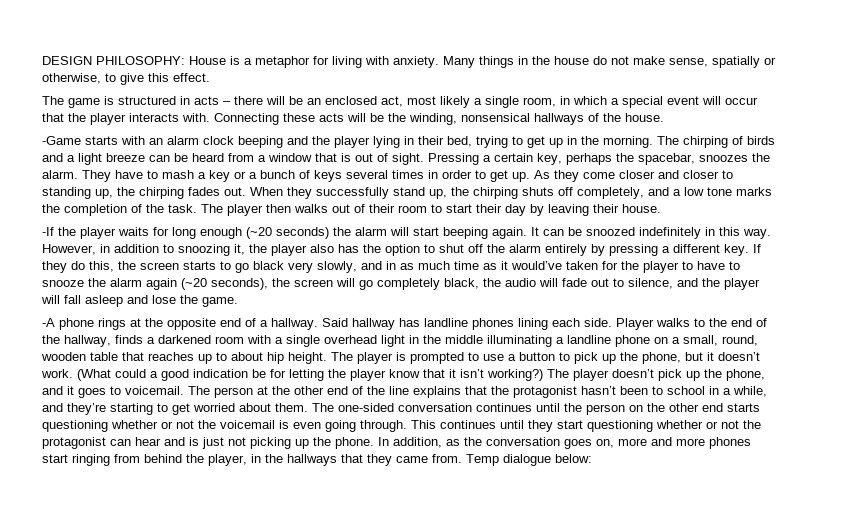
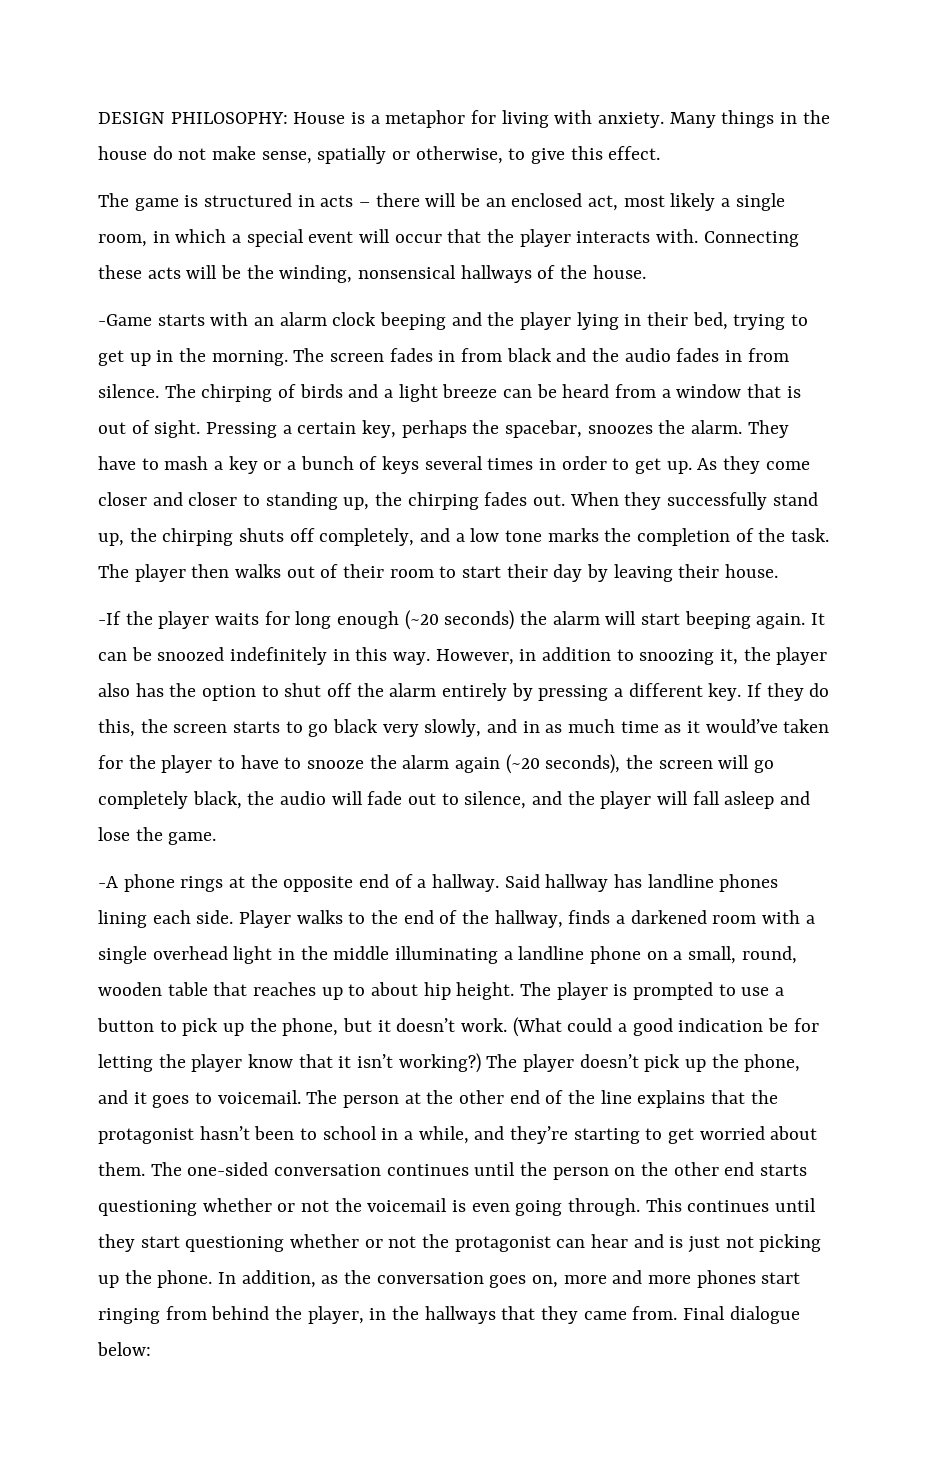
- The chirping of birds and a light breeze can be heard from a window that is out of sight.
+ The screen fades in from black and the audio fades in from silence. The chirping of birds and a light breeze can be heard from a window that is out of sight.
- Temp dialogue below:
+ Final dialogue below:

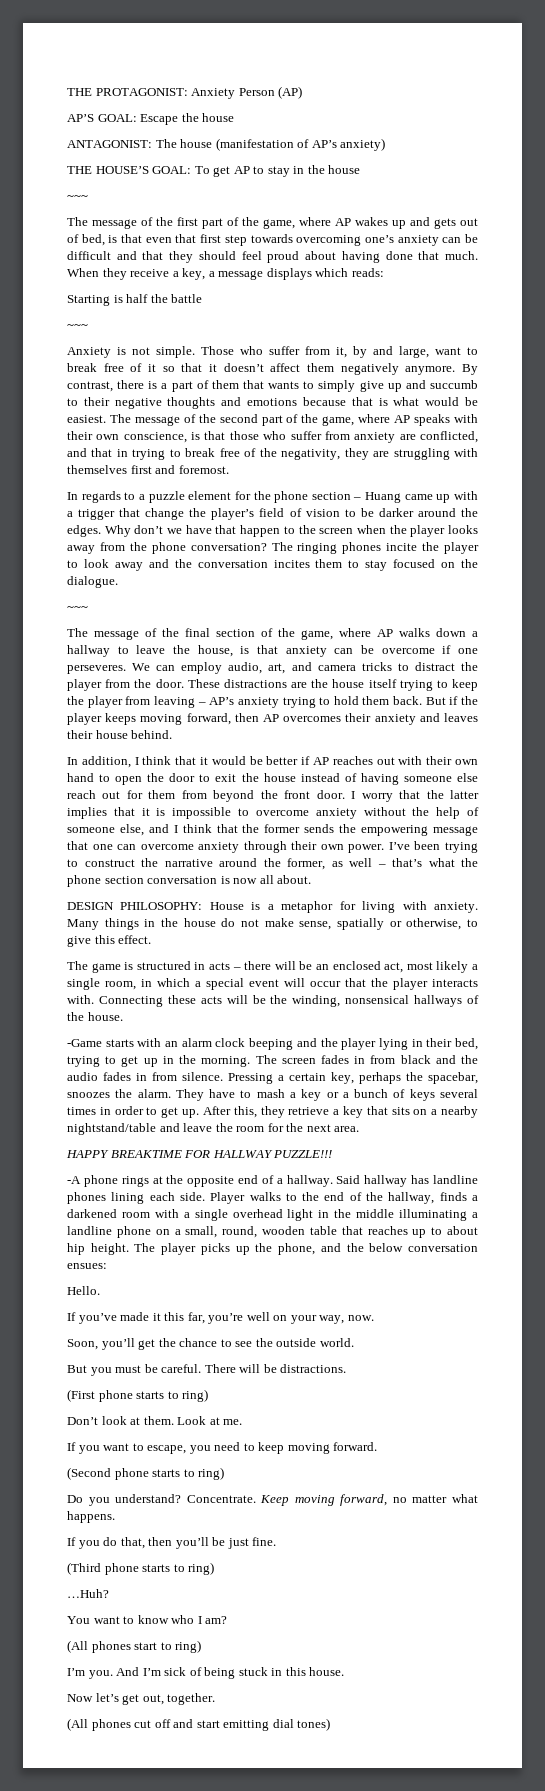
+ THE PROTAGONIST: Anxiety Person (AP)
+ AP’S GOAL: Escape the house
+ ANTAGONIST: The house (manifestation of AP’s anxiety)
+ THE HOUSE’S GOAL: To get AP to stay in the house
+ ~~~
+ The message of the first part of the game, where AP wakes up and gets out of bed, is that even that first step towards overcoming one’s anxiety can be difficult and that they should feel proud about having done that much. When they receive a key, a message displays which reads:
+ Starting is half the battle
+ ~~~
+ Anxiety is not simple. Those who suffer from it, by and large, want to break free of it so that it doesn’t affect them negatively anymore. By contrast, there is a part of them that wants to simply give up and succumb to their negative thoughts and emotions because that is what would be easiest. The message of the second part of the game, where AP speaks with their own conscience, is that those who suffer from anxiety are conflicted, and that in trying to break free of the negativity, they are struggling with themselves first and foremost.
+ In regards to a puzzle element for the phone section – Huang came up with a trigger that change the player’s field of vision to be darker around the edges. Why don’t we have that happen to the screen when the player looks away from the phone conversation? The ringing phones incite the player to look away and the conversation incites them to stay focused on the dialogue.
+ ~~~
+ The message of the final section of the game, where AP walks down a hallway to leave the house, is that anxiety can be overcome if one perseveres. We can employ audio, art, and camera tricks to distract the player from the door. These distractions are the house itself trying to keep the player from leaving – AP’s anxiety trying to hold them back. But if the player keeps moving forward, then AP overcomes their anxiety and leaves their house behind.
+ In addition, I think that it would be better if AP reaches out with their own hand to open the door to exit the house instead of having someone else reach out for them from beyond the front door. I worry that the latter implies that it is impossible to overcome anxiety without the help of someone else, and I think that the former sends the empowering message that one can overcome anxiety through their own power. I’ve been trying to construct the narrative around the former, as well – that’s what the phone section conversation is now all about.
- The chirping of birds and a light breeze can be heard from a window that is out of sight.
- As they come closer and closer to standing up, the chirping fades out. When they successfully stand up, the chirping shuts off completely, and a low tone marks the completion of the task. The player then walks out of their room to start their day by leaving their house.
- -If the player waits for long enough (~20 seconds) the alarm will start beeping again. It can be snoozed indefinitely in this way. However, in addition to snoozing it, the player also has the option to shut off the alarm entirely by pressing a different key. If they do this, the screen starts to go black very slowly, and in as much time as it would’ve taken for the player to have to snooze the alarm again (~20 seconds), the screen will go completely black, the audio will fade out to silence, and the player will fall asleep and lose the game.
+ After this, they retrieve a key that sits on a nearby nightstand/table and leave the room for the next area.
+ HAPPY BREAKTIME FOR HALLWAY PUZZLE!!!
- The player is prompted to use a button to pick up the phone, but it doesn’t work. (What could a good indication be for letting the player know that it isn’t working?) The player doesn’t pick up the phone, and it goes to voicemail. The person at the other end of the line explains that the protagonist hasn’t been to school in a while, and they’re starting to get worried about them. The one-sided conversation continues until the person on the other end starts questioning whether or not the voicemail is even going through. This continues until they start questioning whether or not the protagonist can hear and is just not picking up the phone. In addition, as the conversation goes on, more and more phones start ringing from behind the player, in the hallways that they came from. Final dialogue below:
+ The player picks up the phone, and the below conversation ensues:
+ Hello.
+ If you’ve made it this far, you’re well on your way, now.
+ Soon, you’ll get the chance to see the outside world.
+ But you must be careful. There will be distractions.
+ (First phone starts to ring)
+ Don’t look at them. Look at me.
+ If you want to escape, you need to keep moving forward.
+ (Second phone starts to ring)
+ Do you understand? Concentrate. Keep moving forward, no matter what happens.
+ If you do that, then you’ll be just fine.
+ (Third phone starts to ring)
+ …Huh?
+ You want to know who I am?
+ (All phones start to ring)
+ I’m you. And I’m sick of being stuck in this house.
+ Now let’s get out, together.
+ (All phones cut off and start emitting dial tones)

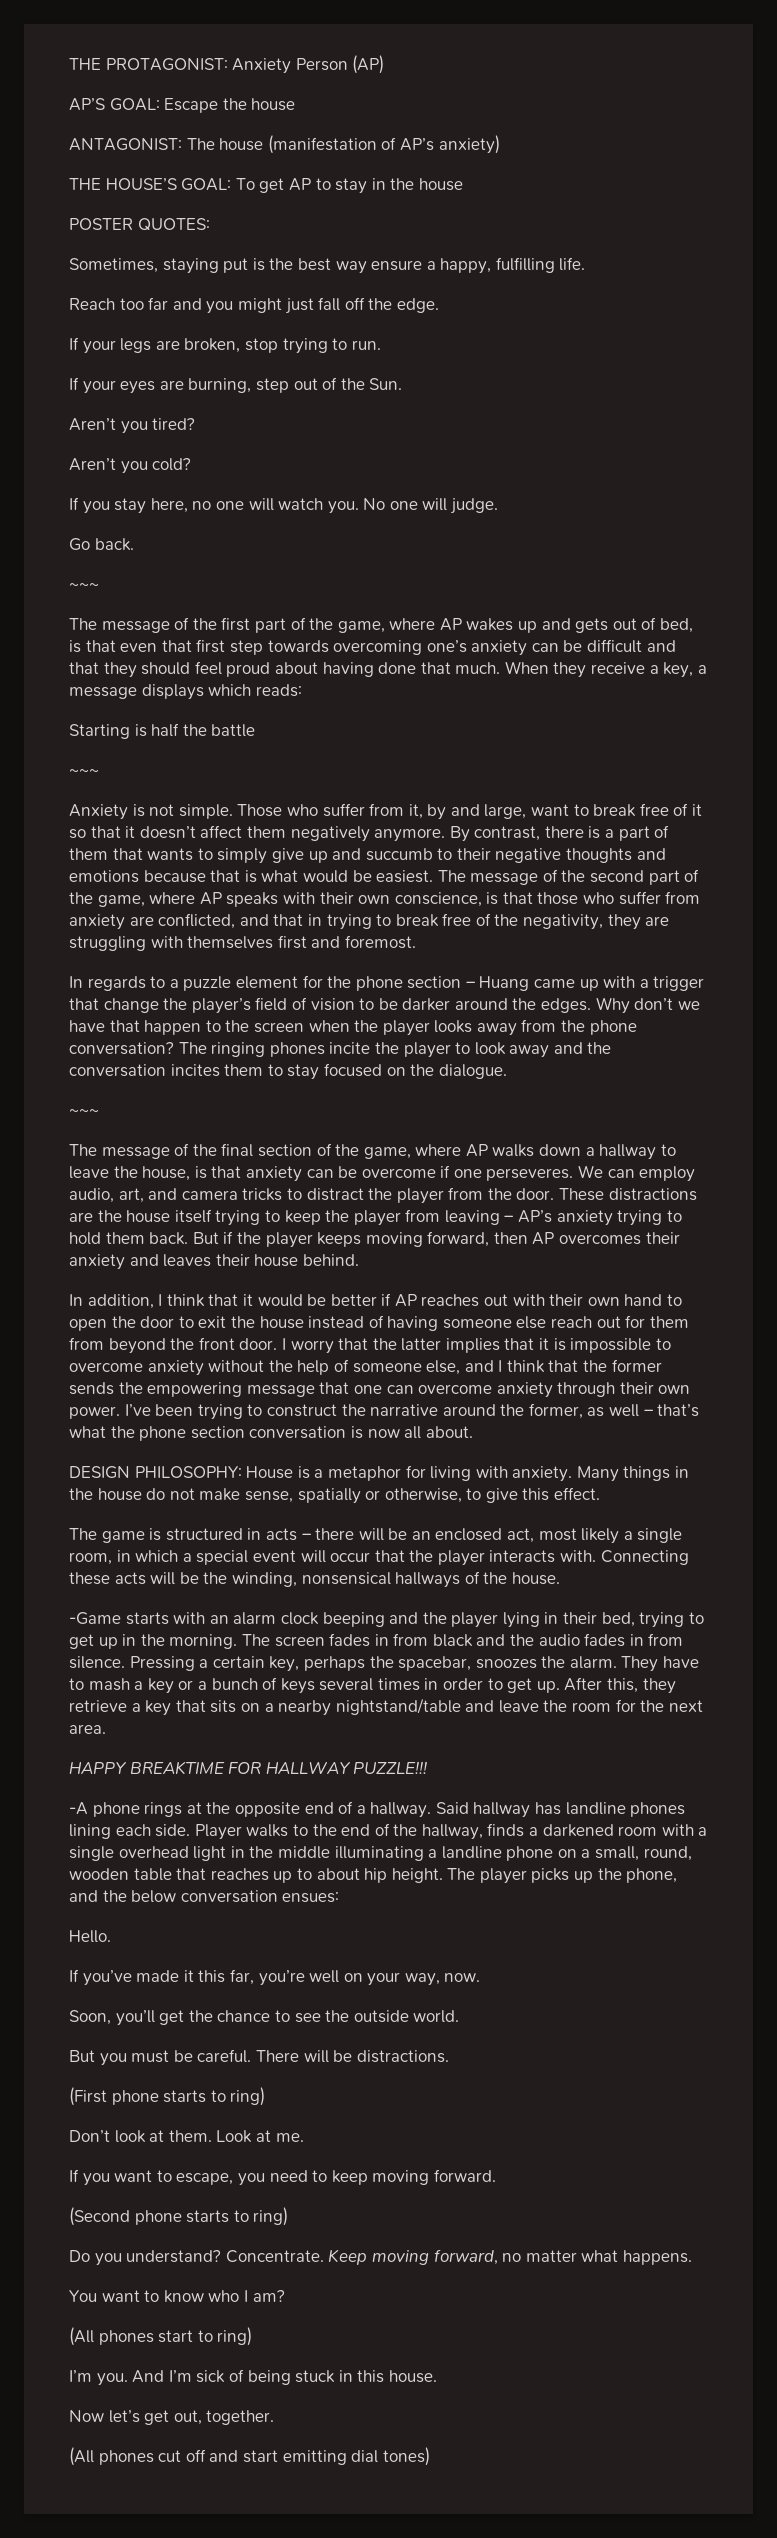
+ POSTER QUOTES:
+ Sometimes, staying put is the best way ensure a happy, fulfilling life.
+ Reach too far and you might just fall off the edge.
+ If your legs are broken, stop trying to run.
+ If your eyes are burning, step out of the Sun.
+ Aren’t you tired?
+ Aren’t you cold?
+ If you stay here, no one will watch you. No one will judge.
+ Go back.
- If you do that, then you’ll be just fine.
- (Third phone starts to ring)
- …Huh?

